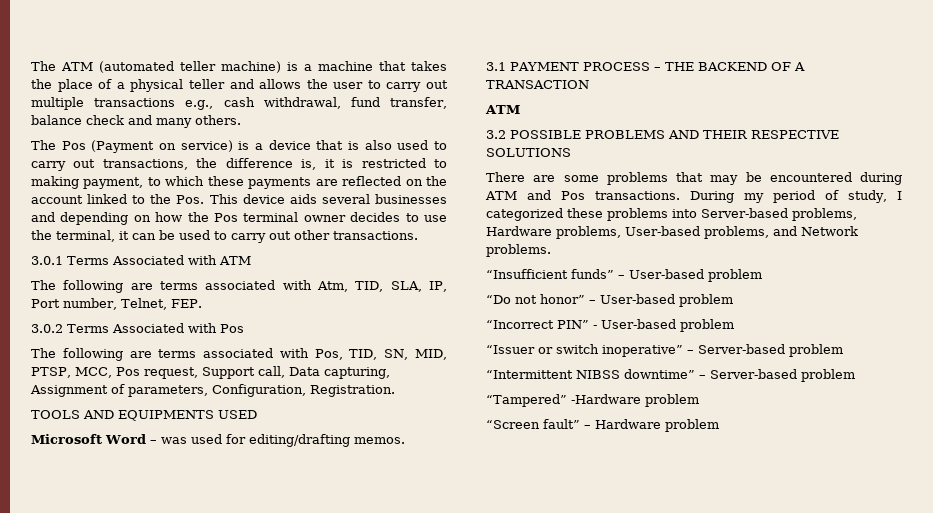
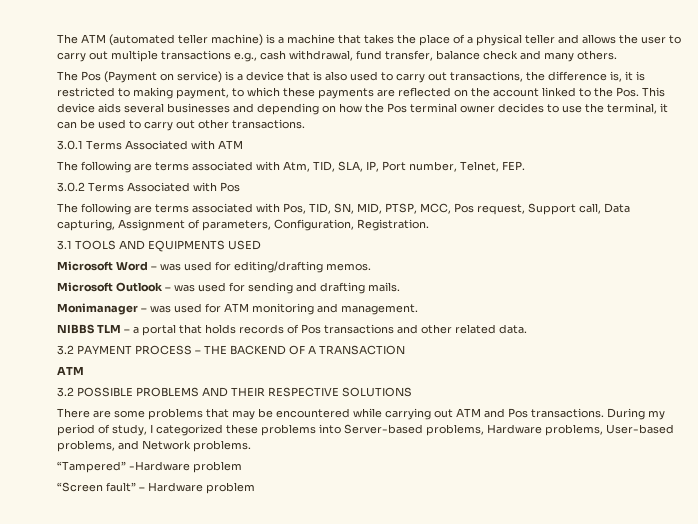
- TOOLS AND EQUIPMENTS USED
+ 3.1 TOOLS AND EQUIPMENTS USED
- 3.1 PAYMENT PROCESS – THE BACKEND OF A TRANSACTION
+ Microsoft Outlook – was used for sending and drafting mails.
+ Monimanager – was used for ATM monitoring and management.
+ NIBBS TLM – a portal that holds records of Pos transactions and other related data.
+ 3.2 PAYMENT PROCESS – THE BACKEND OF A TRANSACTION
- There are some problems that may be encountered during ATM and Pos transactions.
+ There are some problems that may be encountered while carrying out ATM and Pos transactions.
- “Insufficient funds” – User-based problem
- “Do not honor” – User-based problem
- “Incorrect PIN” - User-based problem
- “Issuer or switch inoperative” – Server-based problem
- “Intermittent NIBSS downtime” – Server-based problem

